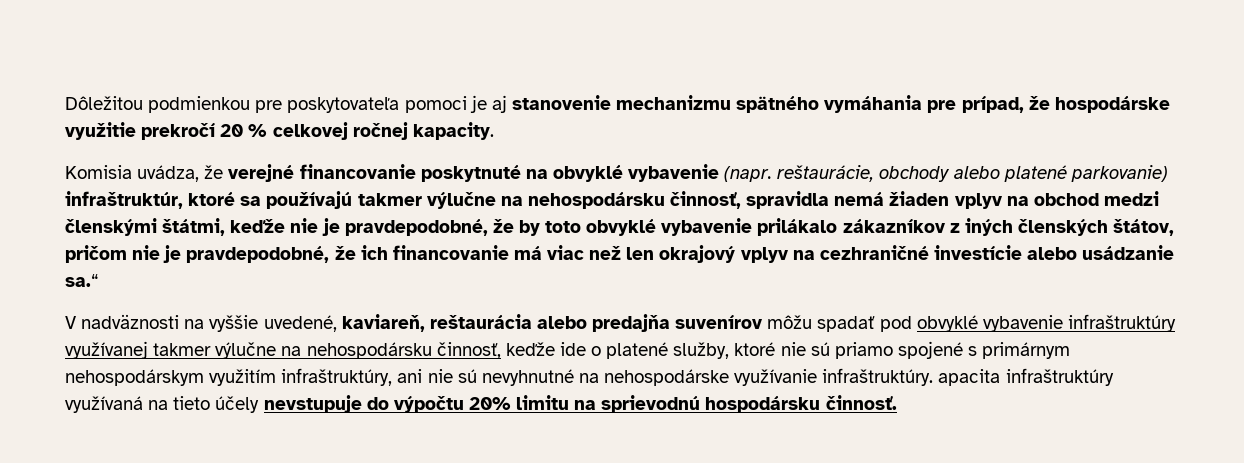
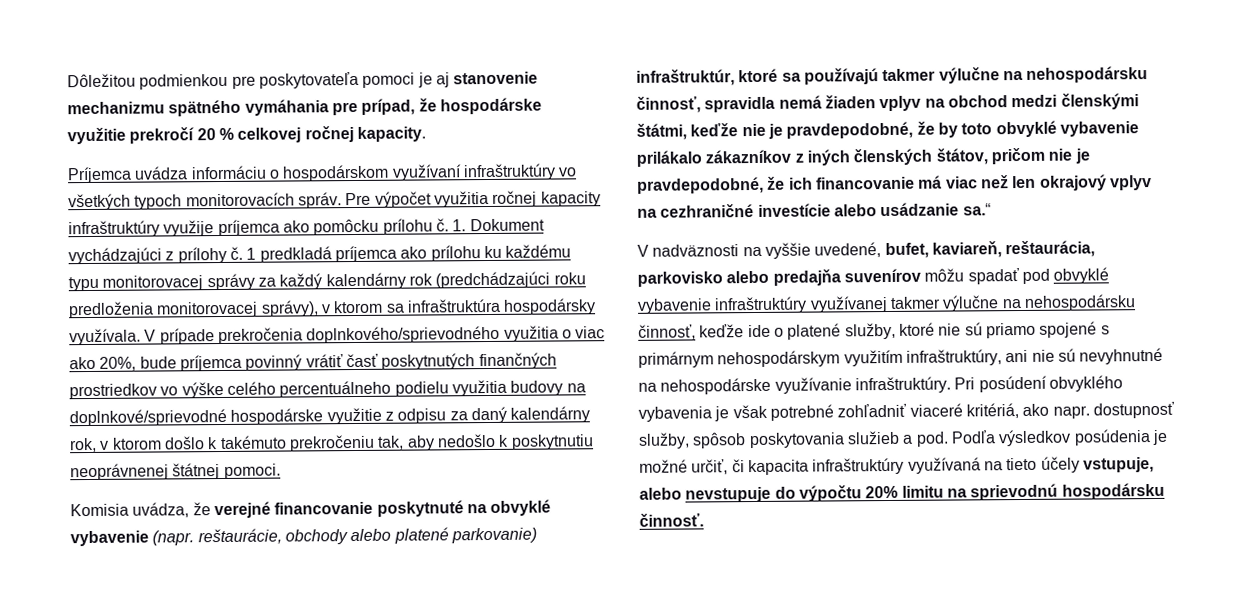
+ Príjemca uvádza informáciu o hospodárskom využívaní infraštruktúry vo všetkých typoch monitorovacích správ. Pre výpočet využitia ročnej kapacity infraštruktúry využije príjemca ako pomôcku prílohu č. 1. Dokument vychádzajúci z prílohy č. 1 predkladá príjemca ako prílohu ku každému typu monitorovacej správy za každý kalendárny rok (predchádzajúci roku predloženia monitorovacej správy), v ktorom sa infraštruktúra hospodársky využívala. V prípade prekročenia doplnkového/sprievodného využitia o viac ako 20%, bude príjemca povinný vrátiť časť poskytnutých finančných prostriedkov vo výške celého percentuálneho podielu využitia budovy na doplnkové/sprievodné hospodárske využitie z odpisu za daný kalendárny rok, v ktorom došlo k takémuto prekročeniu tak, aby nedošlo k poskytnutiu neoprávnenej štátnej pomoci.
- V nadväznosti na vyššie uvedené, kaviareň, reštaurácia alebo predajňa suvenírov môžu spadať pod obvyklé vybavenie infraštruktúry využívanej takmer výlučne na nehospodársku činnosť, keďže ide o platené služby, ktoré nie sú priamo spojené s primárnym nehospodárskym využitím infraštruktúry, ani nie sú nevyhnutné na nehospodárske využívanie infraštruktúry. apacita infraštruktúry využívaná na tieto účely nevstupuje do výpočtu 20% limitu na sprievodnú hospodársku činnosť.
+ V nadväznosti na vyššie uvedené, bufet, kaviareň, reštaurácia, parkovisko alebo predajňa suvenírov môžu spadať pod obvyklé vybavenie infraštruktúry využívanej takmer výlučne na nehospodársku činnosť, keďže ide o platené služby, ktoré nie sú priamo spojené s primárnym nehospodárskym využitím infraštruktúry, ani nie sú nevyhnutné na nehospodárske využívanie infraštruktúry. Pri posúdení obvyklého vybavenia je však potrebné zohľadniť viaceré kritériá, ako napr. dostupnosť služby, spôsob poskytovania služieb a pod. Podľa výsledkov posúdenia je možné určiť, či kapacita infraštruktúry využívaná na tieto účely vstupuje, alebo nevstupuje do výpočtu 20% limitu na sprievodnú hospodársku činnosť.

